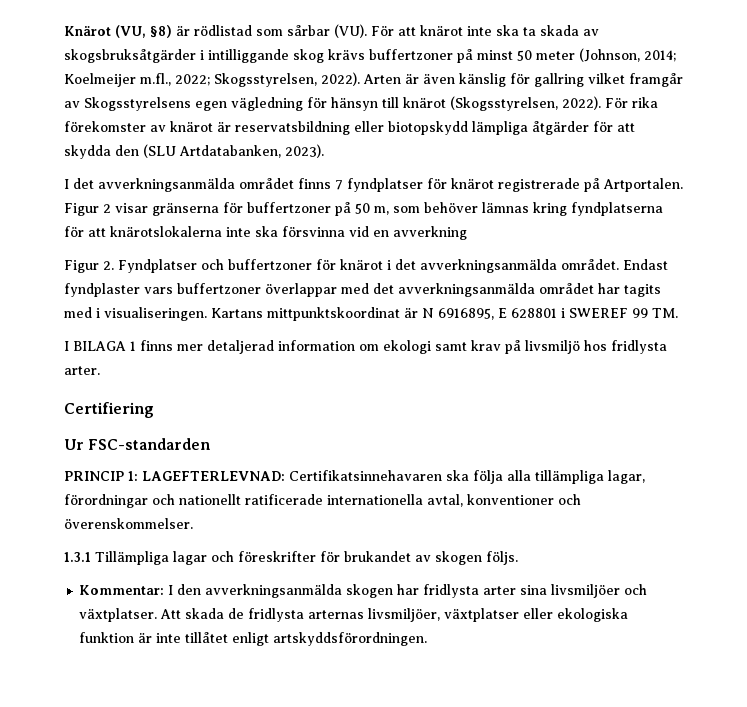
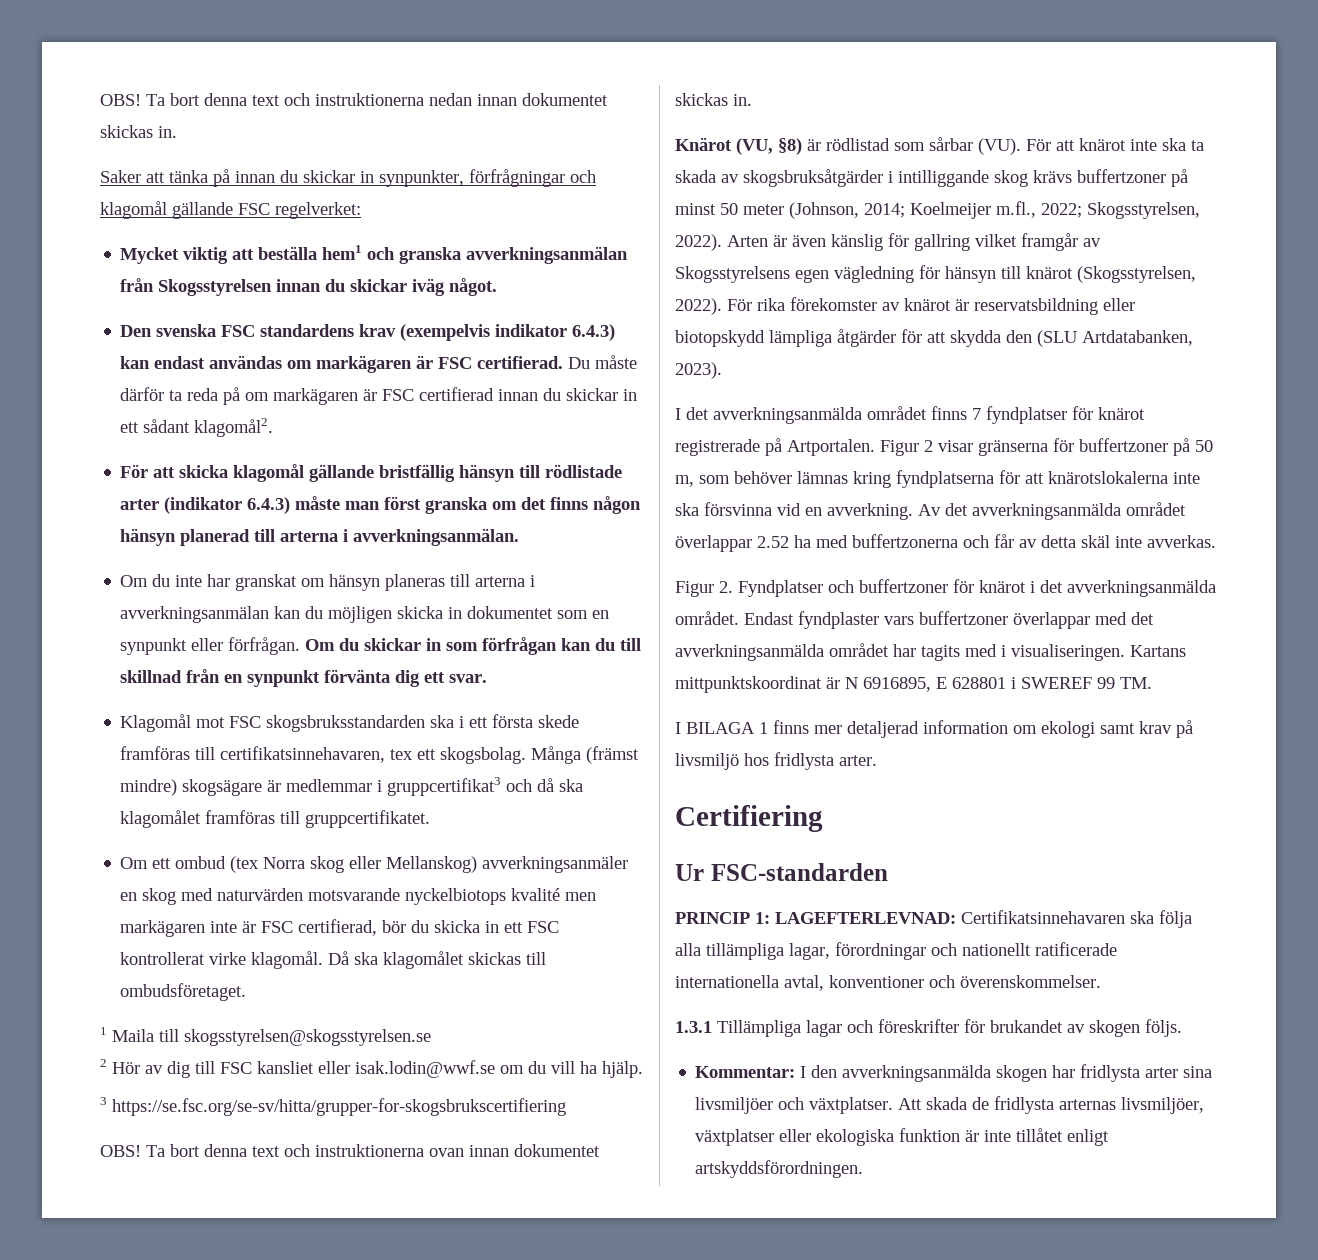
+ OBS! Ta bort denna text och instruktionerna nedan innan dokumentet skickas in.
+ Saker att tänka på innan du skickar in synpunkter, förfrågningar och klagomål gällande FSC regelverket:
+ Mycket viktig att beställa hem1 och granska avverkningsanmälan från Skogsstyrelsen innan du skickar iväg något.
+ Den svenska FSC standardens krav (exempelvis indikator 6.4.3) kan endast användas om markägaren är FSC certifierad. Du måste därför ta reda på om markägaren är FSC certifierad innan du skickar in ett sådant klagomål2.
+ För att skicka klagomål gällande bristfällig hänsyn till rödlistade arter (indikator 6.4.3) måste man först granska om det finns någon hänsyn planerad till arterna i avverkningsanmälan.
+ Om du inte har granskat om hänsyn planeras till arterna i avverkningsanmälan kan du möjligen skicka in dokumentet som en synpunkt eller förfrågan. Om du skickar in som förfrågan kan du till skillnad från en synpunkt förvänta dig ett svar.
+ Klagomål mot FSC skogsbruksstandarden ska i ett första skede framföras till certifikatsinnehavaren, tex ett skogsbolag. Många (främst mindre) skogsägare är medlemmar i gruppcertifikat3 och då ska klagomålet framföras till gruppcertifikatet.
+ Om ett ombud (tex Norra skog eller Mellanskog) avverkningsanmäler en skog med naturvärden motsvarande nyckelbiotops kvalité men markägaren inte är FSC certifierad, bör du skicka in ett FSC kontrollerat virke klagomål. Då ska klagomålet skickas till ombudsföretaget.
+ 1 Maila till skogsstyrelsen@skogsstyrelsen.se
+ 2 Hör av dig till FSC kansliet eller isak.lodin@wwf.se om du vill ha hjälp.
+ 3 https://se.fsc.org/se-sv/hitta/grupper-for-skogsbrukscertifiering
+ OBS! Ta bort denna text och instruktionerna ovan innan dokumentet skickas in.
- Figur 2 visar gränserna för buffertzoner på 50 m, som behöver lämnas kring fyndplatserna för att knärotslokalerna inte ska försvinna vid en avverkning
+ Figur 2 visar gränserna för buffertzoner på 50 m, som behöver lämnas kring fyndplatserna för att knärotslokalerna inte ska försvinna vid en avverkning. Av det avverkningsanmälda området överlappar 2.52 ha med buffertzonerna och får av detta skäl inte avverkas.

